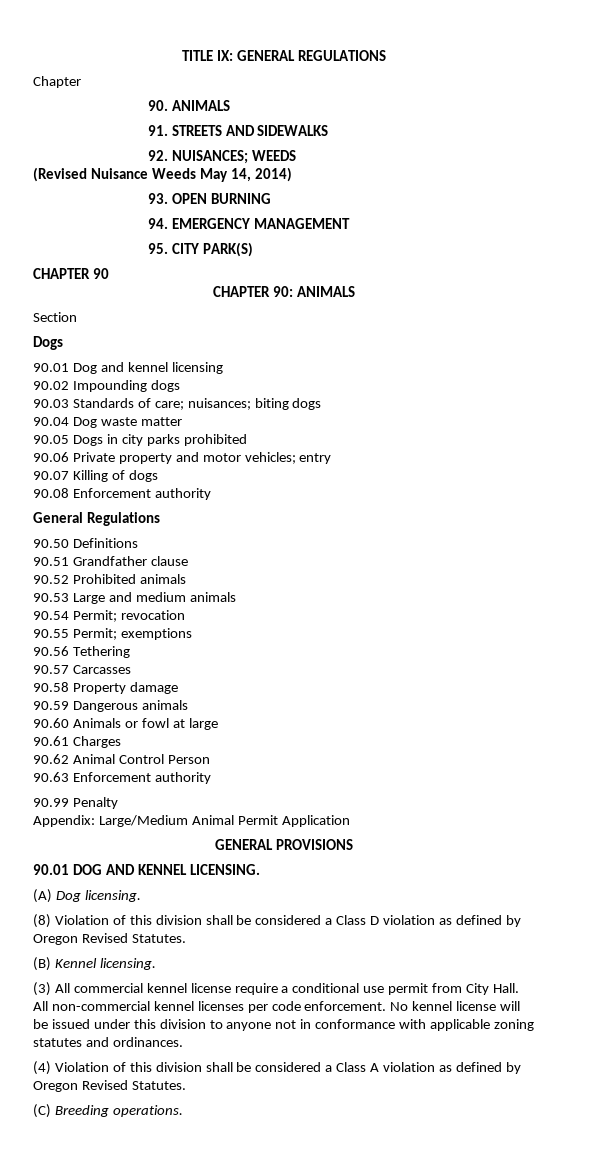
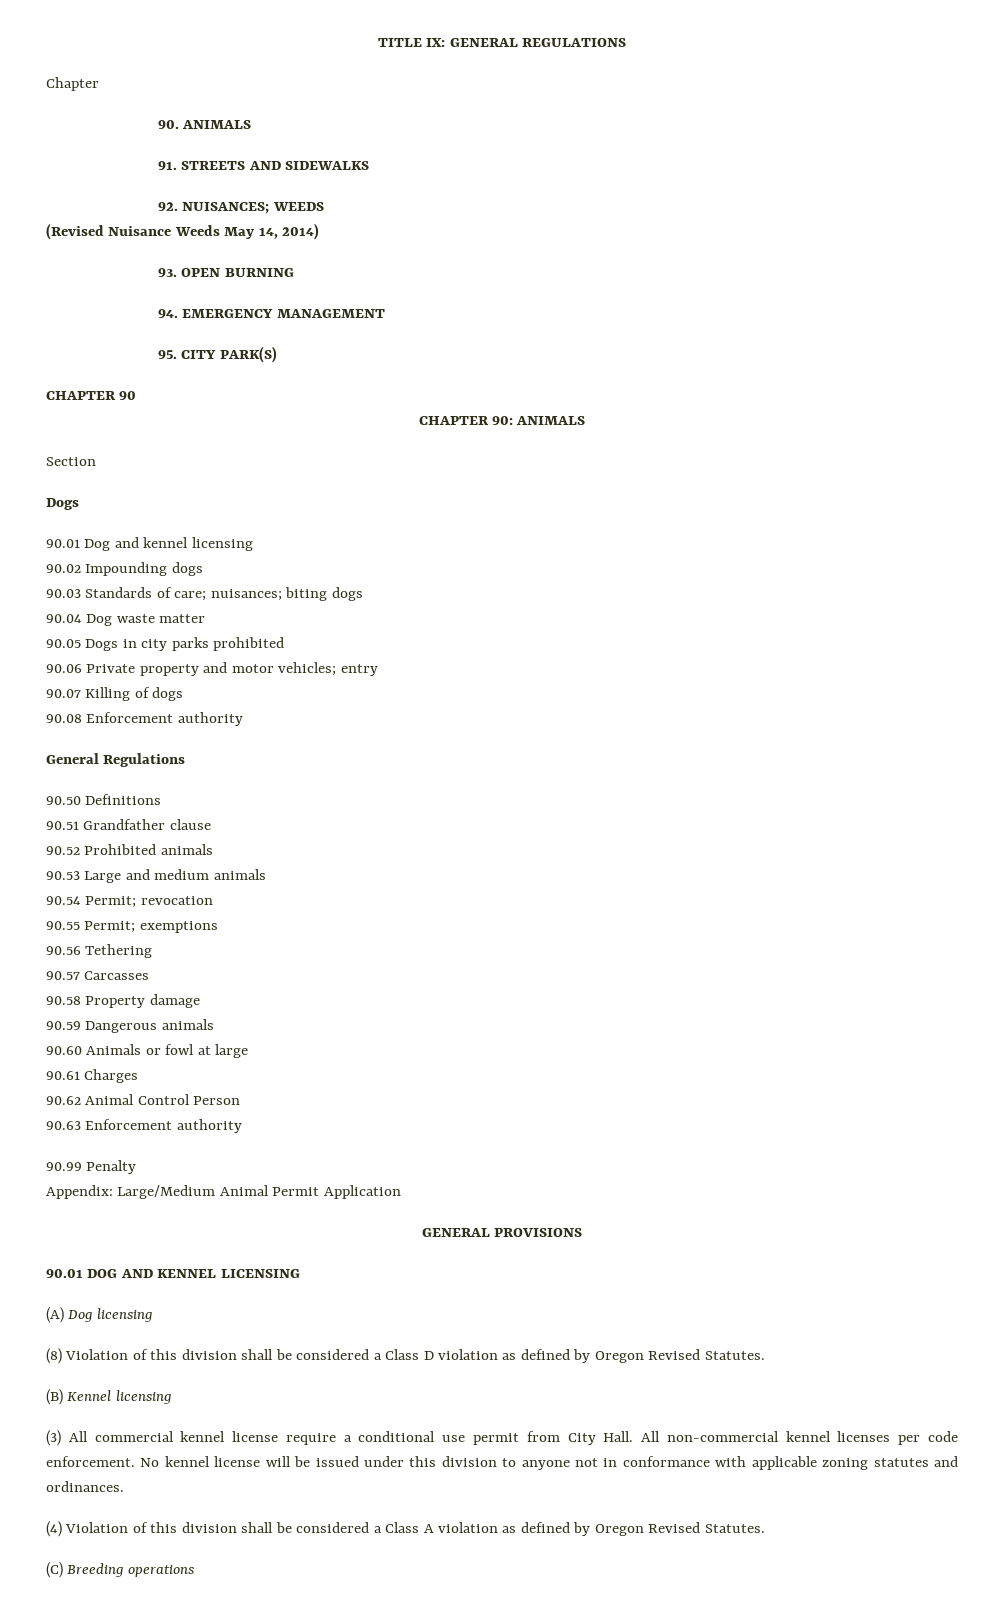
- 90.01 DOG AND KENNEL LICENSING.
+ 90.01 DOG AND KENNEL LICENSING
- (A) Dog licensing.
+ (A) Dog licensing
- (B) Kennel licensing.
+ (B) Kennel licensing
- (C) Breeding operations.
+ (C) Breeding operations

